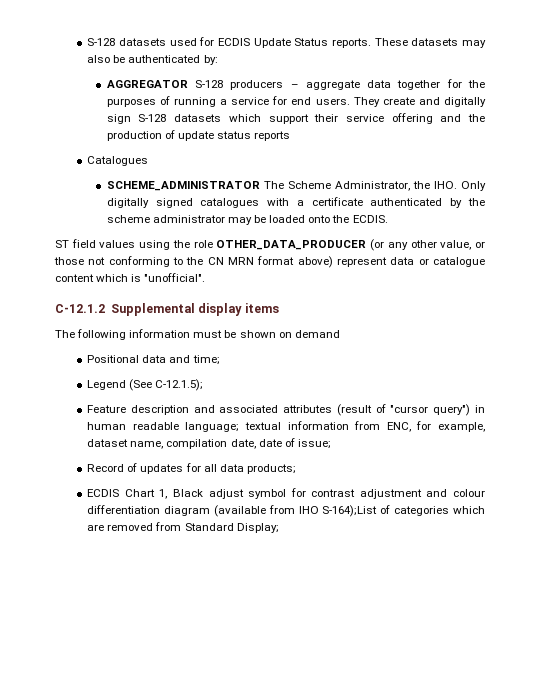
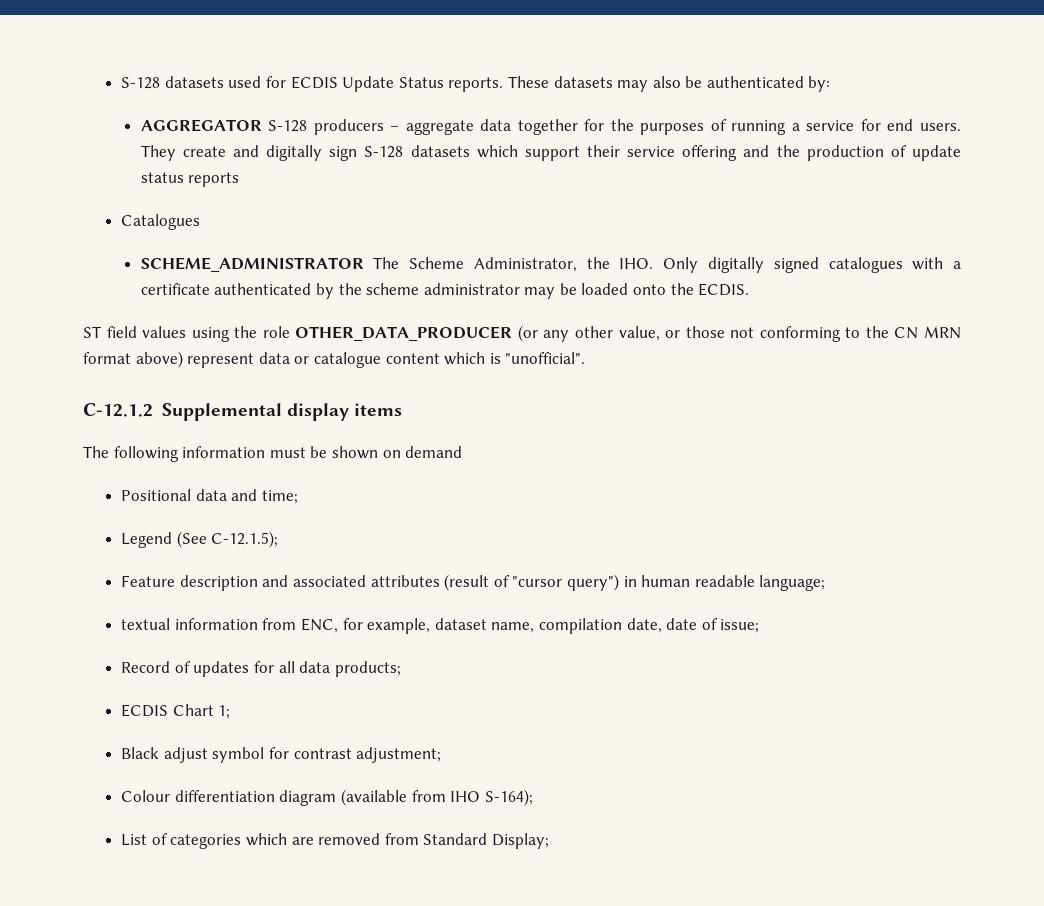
- Feature description and associated attributes (result of "cursor query") in human readable language; textual information from ENC, for example, dataset name, compilation date, date of issue;
+ Feature description and associated attributes (result of "cursor query") in human readable language;
+ textual information from ENC, for example, dataset name, compilation date, date of issue;
- ECDIS Chart 1, Black adjust symbol for contrast adjustment and colour differentiation diagram (available from IHO S-164);List of categories which are removed from Standard Display;
+ ECDIS Chart 1;
+ Black adjust symbol for contrast adjustment;
+ Colour differentiation diagram (available from IHO S-164);
+ List of categories which are removed from Standard Display;

